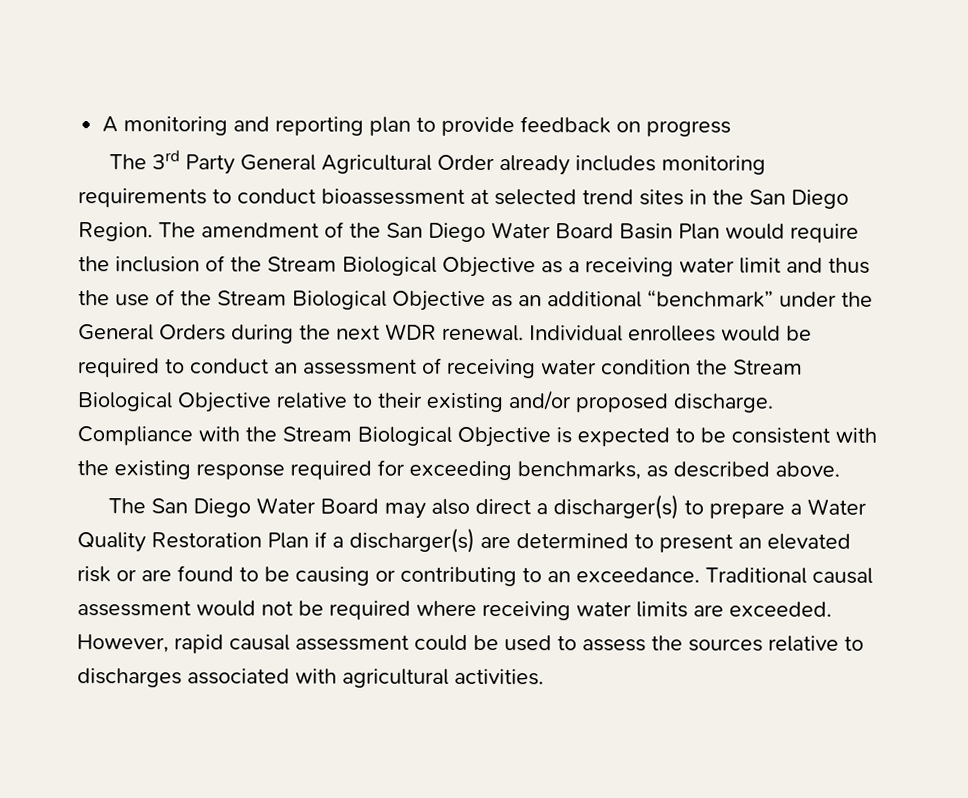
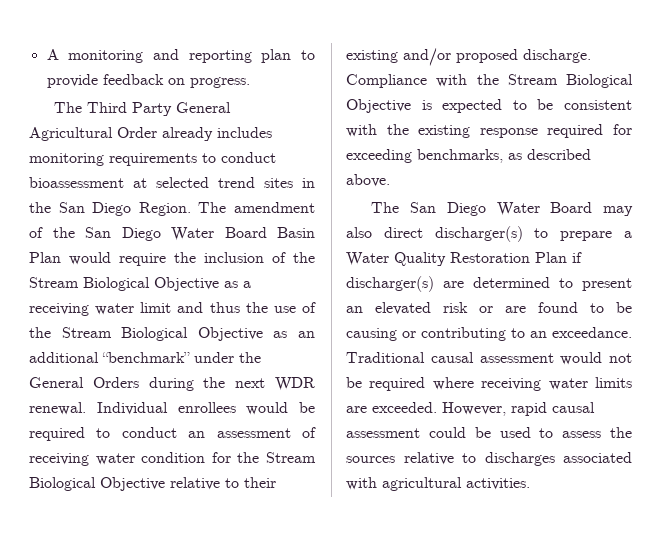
- A monitoring and reporting plan to provide feedback on progress
- The 3rd Party General Agricultural Order already includes monitoring requirements to conduct bioassessment at selected trend sites in the San Diego Region.
+ A monitoring and reporting plan to provide feedback on progress.
+ The Third Party General Agricultural Order already includes monitoring requirements to conduct bioassessment at selected trend sites in the San Diego Region.
- Individual enrollees would be required to conduct an assessment of receiving water condition the Stream Biological Objective relative to their existing and/or proposed discharge.
+ Individual enrollees would be required to conduct an assessment of receiving water condition for the Stream Biological Objective relative to their existing and/or proposed discharge.
- The San Diego Water Board may also direct a discharger(s) to prepare a Water Quality Restoration Plan if a discharger(s) are determined to present an elevated risk or are found to be causing or contributing to an exceedance.
+ The San Diego Water Board may also direct discharger(s) to prepare a Water Quality Restoration Plan if discharger(s) are determined to present an elevated risk or are found to be causing or contributing to an exceedance.

